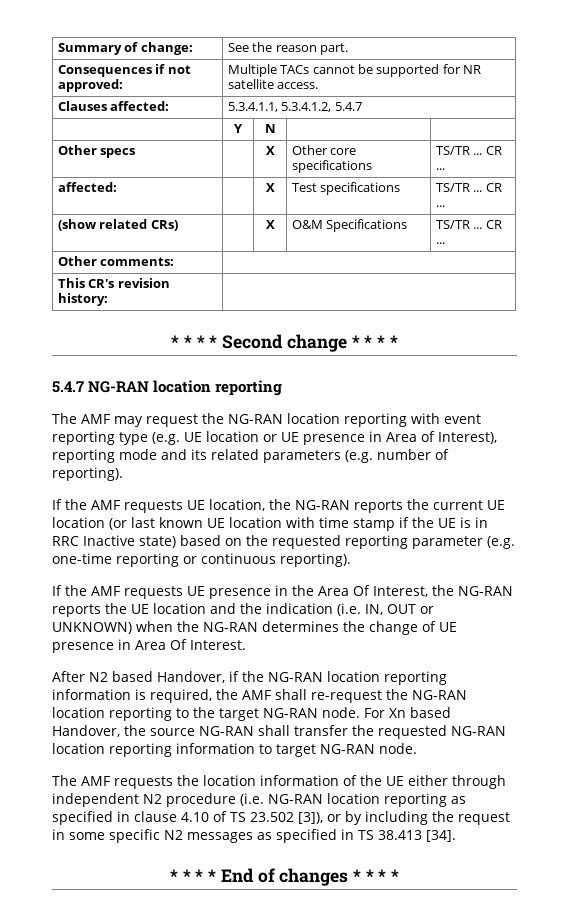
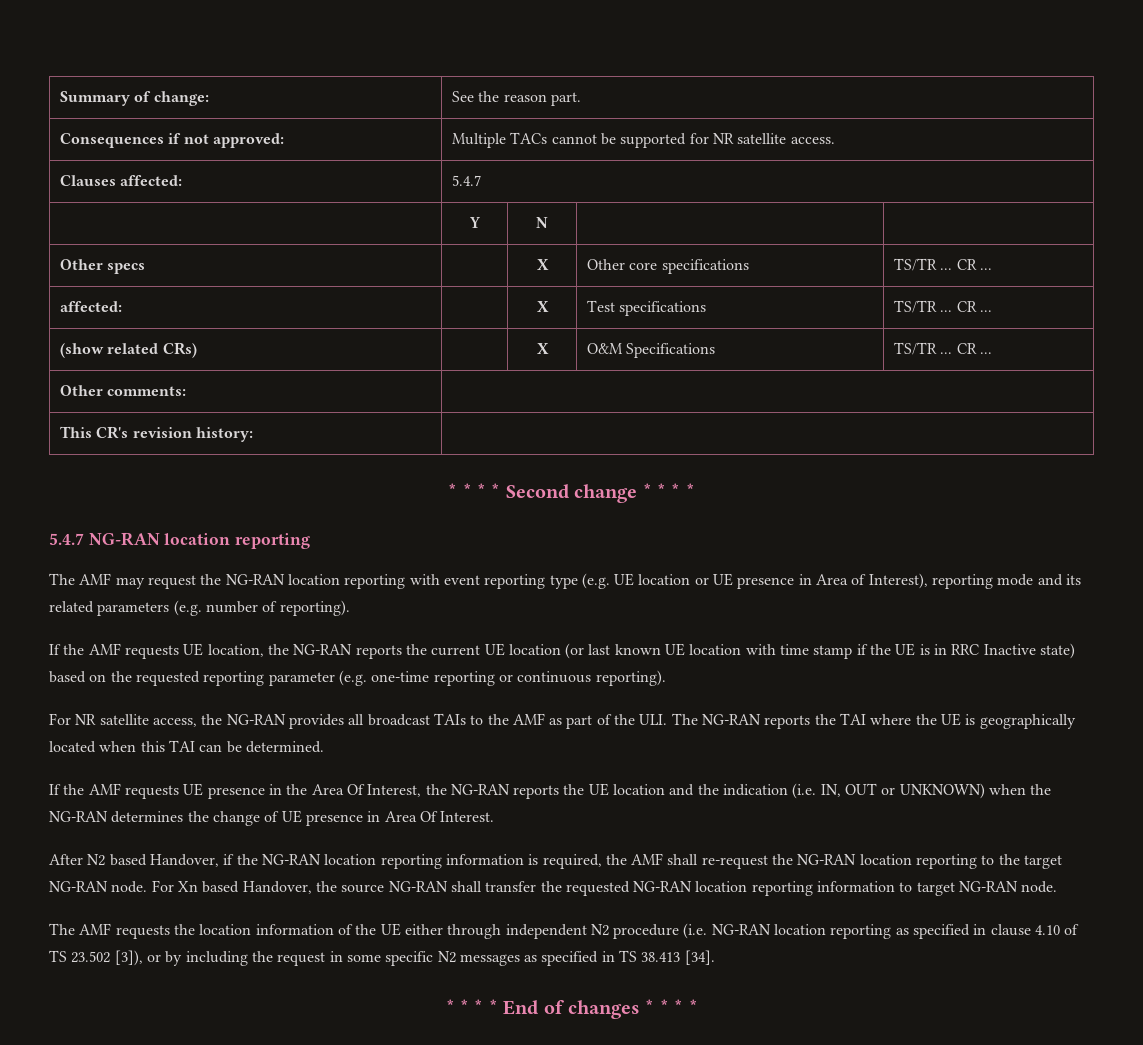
- Clauses affected: | 5.3.4.1.1, 5.3.4.1.2, 5.4.7
+ Clauses affected: | 5.4.7
+ For NR satellite access, the NG-RAN provides all broadcast TAIs to the AMF as part of the ULI. The NG-RAN reports the TAI where the UE is geographically located when this TAI can be determined.

